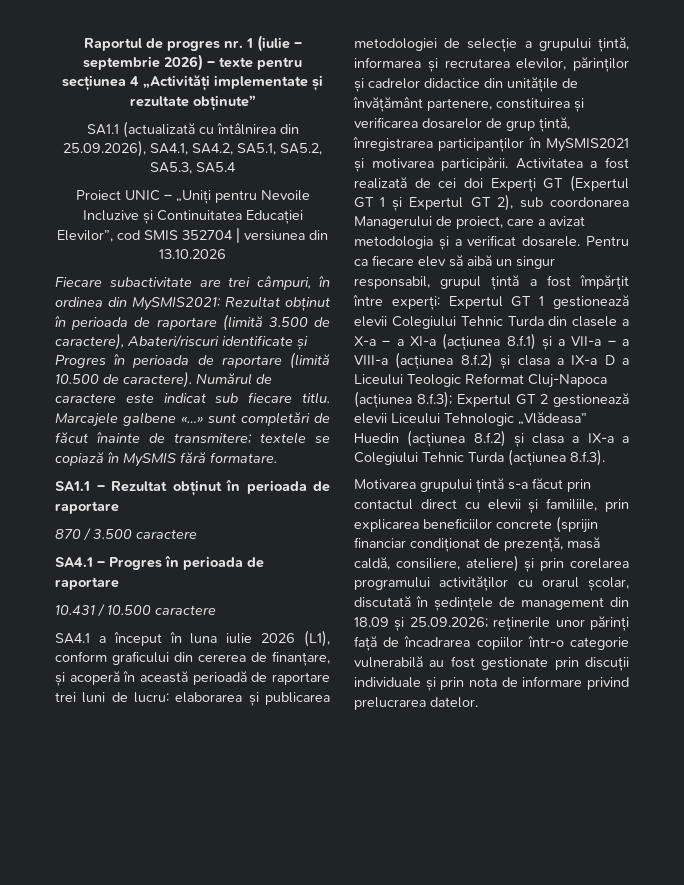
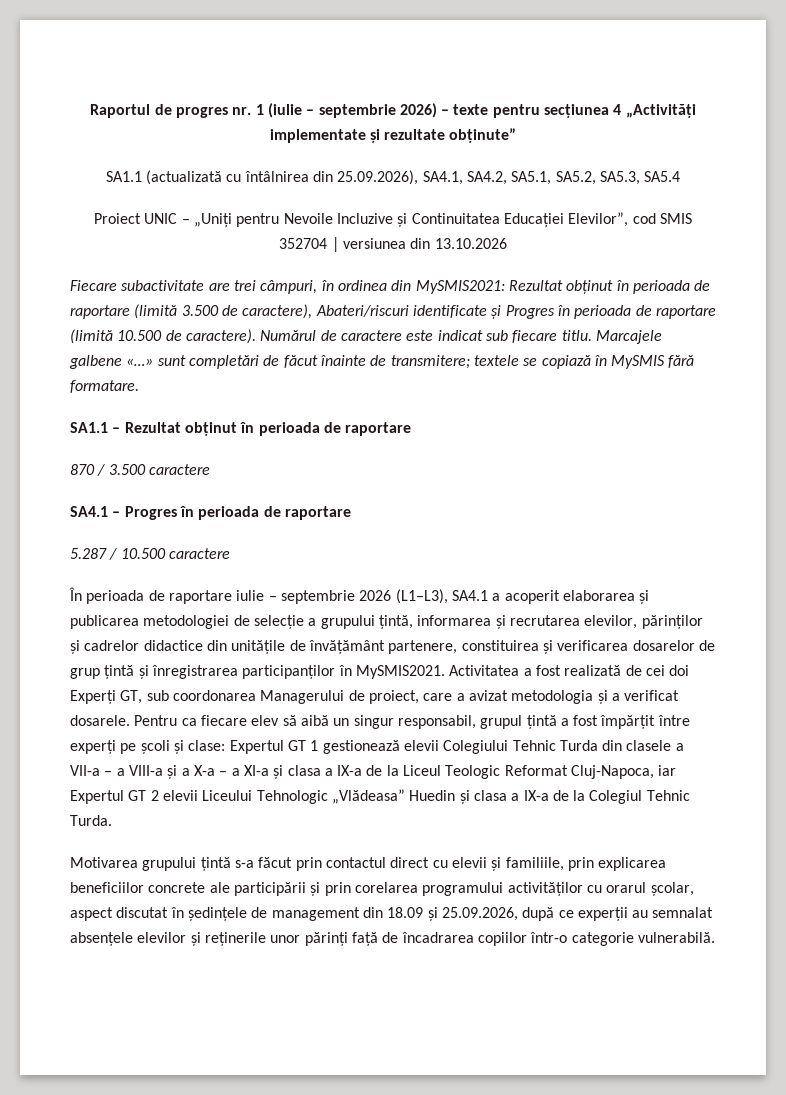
- 10.431 / 10.500 caractere
+ 5.287 / 10.500 caractere
- SA4.1 a început în luna iulie 2026 (L1), conform graficului din cererea de finanțare, și acoperă în această perioadă de raportare trei luni de lucru: elaborarea și publicarea metodologiei de selecție a grupului țintă, informarea și recrutarea elevilor, părinților și cadrelor didactice din unitățile de învățământ partenere, constituirea și verificarea dosarelor de grup țintă, înregistrarea participanților în MySMIS2021 și motivarea participării.
+ În perioada de raportare iulie – septembrie 2026 (L1–L3), SA4.1 a acoperit elaborarea și publicarea metodologiei de selecție a grupului țintă, informarea și recrutarea elevilor, părinților și cadrelor didactice din unitățile de învățământ partenere, constituirea și verificarea dosarelor de grup țintă și înregistrarea participanților în MySMIS2021.
- Activitatea a fost realizată de cei doi Experți GT (Expertul GT 1 și Expertul GT 2), sub coordonarea Managerului de proiect, care a avizat metodologia și a verificat dosarele.
+ Activitatea a fost realizată de cei doi Experți GT, sub coordonarea Managerului de proiect, care a avizat metodologia și a verificat dosarele.
- Pentru ca fiecare elev să aibă un singur responsabil, grupul țintă a fost împărțit între experți: Expertul GT 1 gestionează elevii Colegiului Tehnic Turda din clasele a X-a – a XI-a (acțiunea 8.f.1) și a VII-a – a VIII-a (acțiunea 8.f.2) și clasa a IX-a D a Liceului Teologic Reformat Cluj-Napoca (acțiunea 8.f.3); Expertul GT 2 gestionează elevii Liceului Tehnologic „Vlădeasa” Huedin (acțiunea 8.f.2) și clasa a IX-a a Colegiului Tehnic Turda (acțiunea 8.f.3).
+ Pentru ca fiecare elev să aibă un singur responsabil, grupul țintă a fost împărțit între experți pe școli și clase: Expertul GT 1 gestionează elevii Colegiului Tehnic Turda din clasele a VII-a – a VIII-a și a X-a – a XI-a și clasa a IX-a de la Liceul Teologic Reformat Cluj-Napoca, iar Expertul GT 2 elevii Liceului Tehnologic „Vlădeasa” Huedin și clasa a IX-a de la Colegiul Tehnic Turda.
- Motivarea grupului țintă s-a făcut prin contactul direct cu elevii și familiile, prin explicarea beneficiilor concrete (sprijin financiar condiționat de prezență, masă caldă, consiliere, ateliere) și prin corelarea programului activităților cu orarul școlar, discutată în ședințele de management din 18.09 și 25.09.2026; reținerile unor părinți față de încadrarea copiilor într-o categorie vulnerabilă au fost gestionate prin discuții individuale și prin nota de informare privind prelucrarea datelor.
+ Motivarea grupului țintă s-a făcut prin contactul direct cu elevii și familiile, prin explicarea beneficiilor concrete ale participării și prin corelarea programului activităților cu orarul școlar, aspect discutat în ședințele de management din 18.09 și 25.09.2026, după ce experții au semnalat absențele elevilor și reținerile unor părinți față de încadrarea copiilor într-o categorie vulnerabilă.

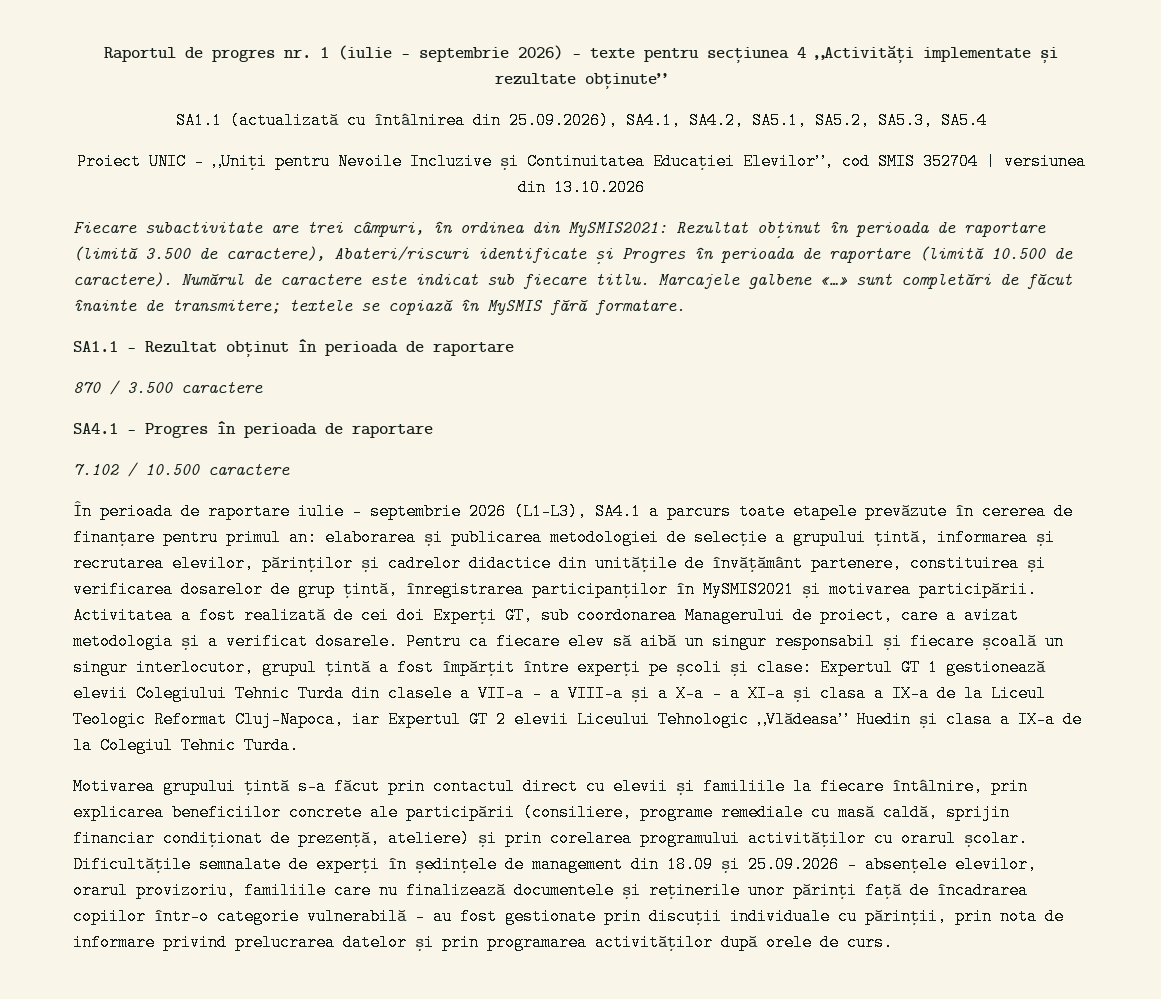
- 5.287 / 10.500 caractere
+ 7.102 / 10.500 caractere
- În perioada de raportare iulie – septembrie 2026 (L1–L3), SA4.1 a acoperit elaborarea și publicarea metodologiei de selecție a grupului țintă, informarea și recrutarea elevilor, părinților și cadrelor didactice din unitățile de învățământ partenere, constituirea și verificarea dosarelor de grup țintă și înregistrarea participanților în MySMIS2021.
+ În perioada de raportare iulie – septembrie 2026 (L1–L3), SA4.1 a parcurs toate etapele prevăzute în cererea de finanțare pentru primul an: elaborarea și publicarea metodologiei de selecție a grupului țintă, informarea și recrutarea elevilor, părinților și cadrelor didactice din unitățile de învățământ partenere, constituirea și verificarea dosarelor de grup țintă, înregistrarea participanților în MySMIS2021 și motivarea participării.
- Pentru ca fiecare elev să aibă un singur responsabil, grupul țintă a fost împărțit între experți pe școli și clase:
+ Pentru ca fiecare elev să aibă un singur responsabil și fiecare școală un singur interlocutor, grupul țintă a fost împărțit între experți pe școli și clase:
- Motivarea grupului țintă s-a făcut prin contactul direct cu elevii și familiile, prin explicarea beneficiilor concrete ale participării și prin corelarea programului activităților cu orarul școlar, aspect discutat în ședințele de management din 18.09 și 25.09.2026, după ce experții au semnalat absențele elevilor și reținerile unor părinți față de încadrarea copiilor într-o categorie vulnerabilă.
+ Motivarea grupului țintă s-a făcut prin contactul direct cu elevii și familiile la fiecare întâlnire, prin explicarea beneficiilor concrete ale participării (consiliere, programe remediale cu masă caldă, sprijin financiar condiționat de prezență, ateliere) și prin corelarea programului activităților cu orarul școlar. Dificultățile semnalate de experți în ședințele de management din 18.09 și 25.09.2026 – absențele elevilor, orarul provizoriu, familiile care nu finalizează documentele și reținerile unor părinți față de încadrarea copiilor într-o categorie vulnerabilă – au fost gestionate prin discuții individuale cu părinții, prin nota de informare privind prelucrarea datelor și prin programarea activităților după orele de curs.

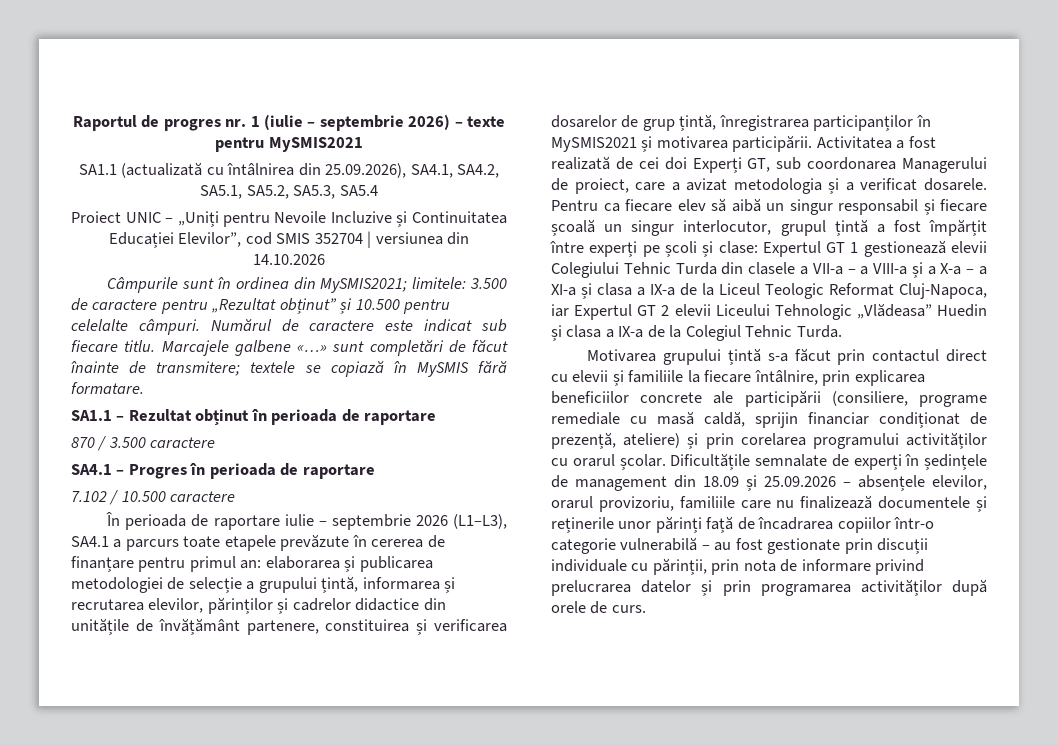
- Raportul de progres nr. 1 (iulie – septembrie 2026) – texte pentru secțiunea 4 „Activități implementate și rezultate obținute”
+ Raportul de progres nr. 1 (iulie – septembrie 2026) – texte pentru MySMIS2021
- Proiect UNIC – „Uniți pentru Nevoile Incluzive și Continuitatea Educației Elevilor”, cod SMIS 352704 | versiunea din 13.10.2026
- Fiecare subactivitate are trei câmpuri, în ordinea din MySMIS2021: Rezultat obținut în perioada de raportare (limită 3.500 de caractere), Abateri/riscuri identificate și Progres în perioada de raportare (limită 10.500 de caractere).
+ Proiect UNIC – „Uniți pentru Nevoile Incluzive și Continuitatea Educației Elevilor”, cod SMIS 352704 | versiunea din 14.10.2026
+ Câmpurile sunt în ordinea din MySMIS2021; limitele: 3.500 de caractere pentru „Rezultat obținut” și 10.500 pentru celelalte câmpuri.

